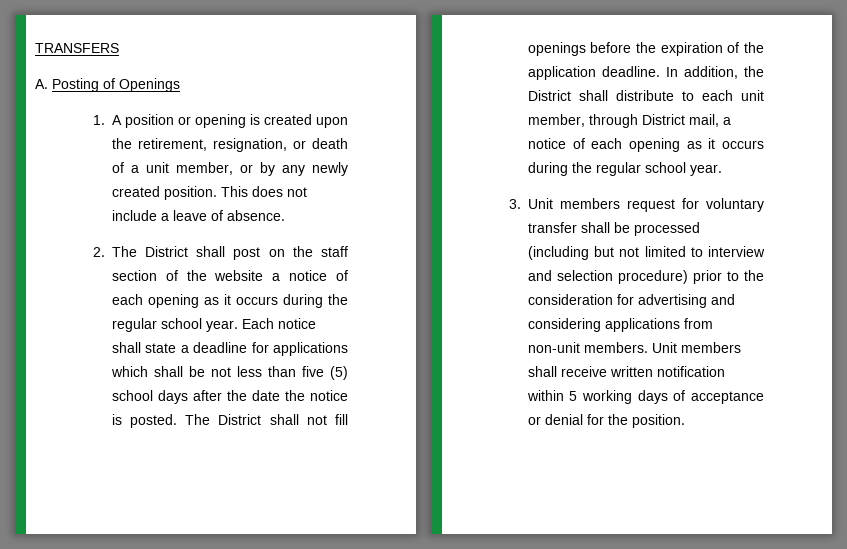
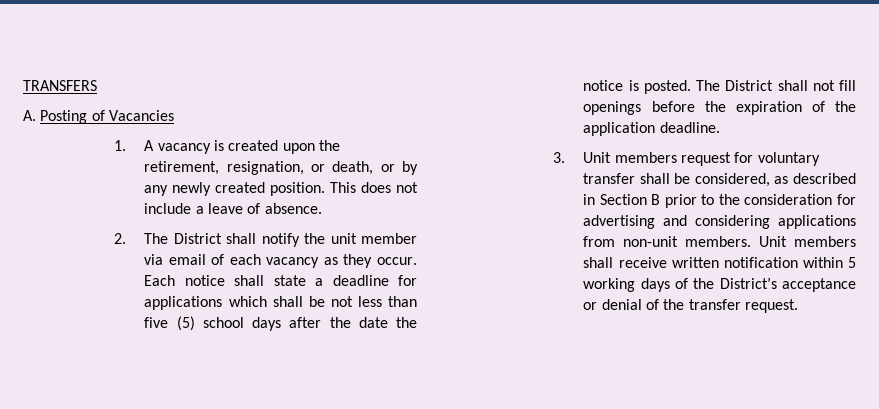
- A. Posting of Openings
+ A. Posting of Vacancies
- 1. A position or opening is created upon the retirement, resignation, or death of a unit member, or by any newly created position.
+ 1. A vacancy is created upon the retirement, resignation, or death, or by any newly created position.
- 2. The District shall post on the staff section of the website a notice of each opening as it occurs during the regular school year.
+ 2. The District shall notify the unit member via email of each vacancy as they occur.
- In addition, the District shall distribute to each unit member, through District mail, a notice of each opening as it occurs during the regular school year.
- 3. Unit members request for voluntary transfer shall be processed (including but not limited to interview and selection procedure) prior to the consideration for advertising and considering applications from non-unit members.
+ 3. Unit members request for voluntary transfer shall be considered, as described in Section B prior to the consideration for advertising and considering applications from non-unit members.
- Unit members shall receive written notification within 5 working days of acceptance or denial for the position.
+ Unit members shall receive written notification within 5 working days of the District’s acceptance or denial of the transfer request.

